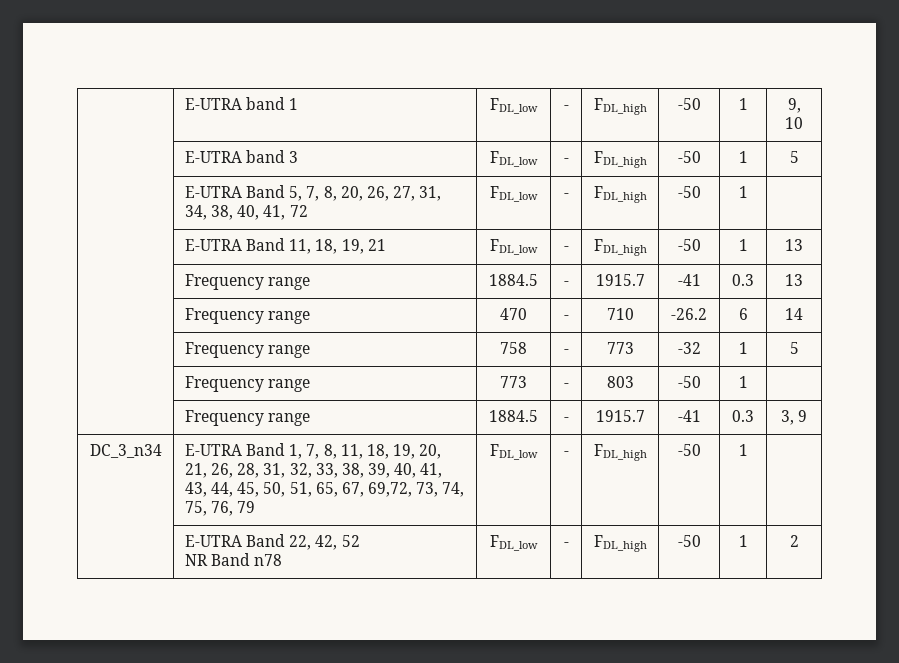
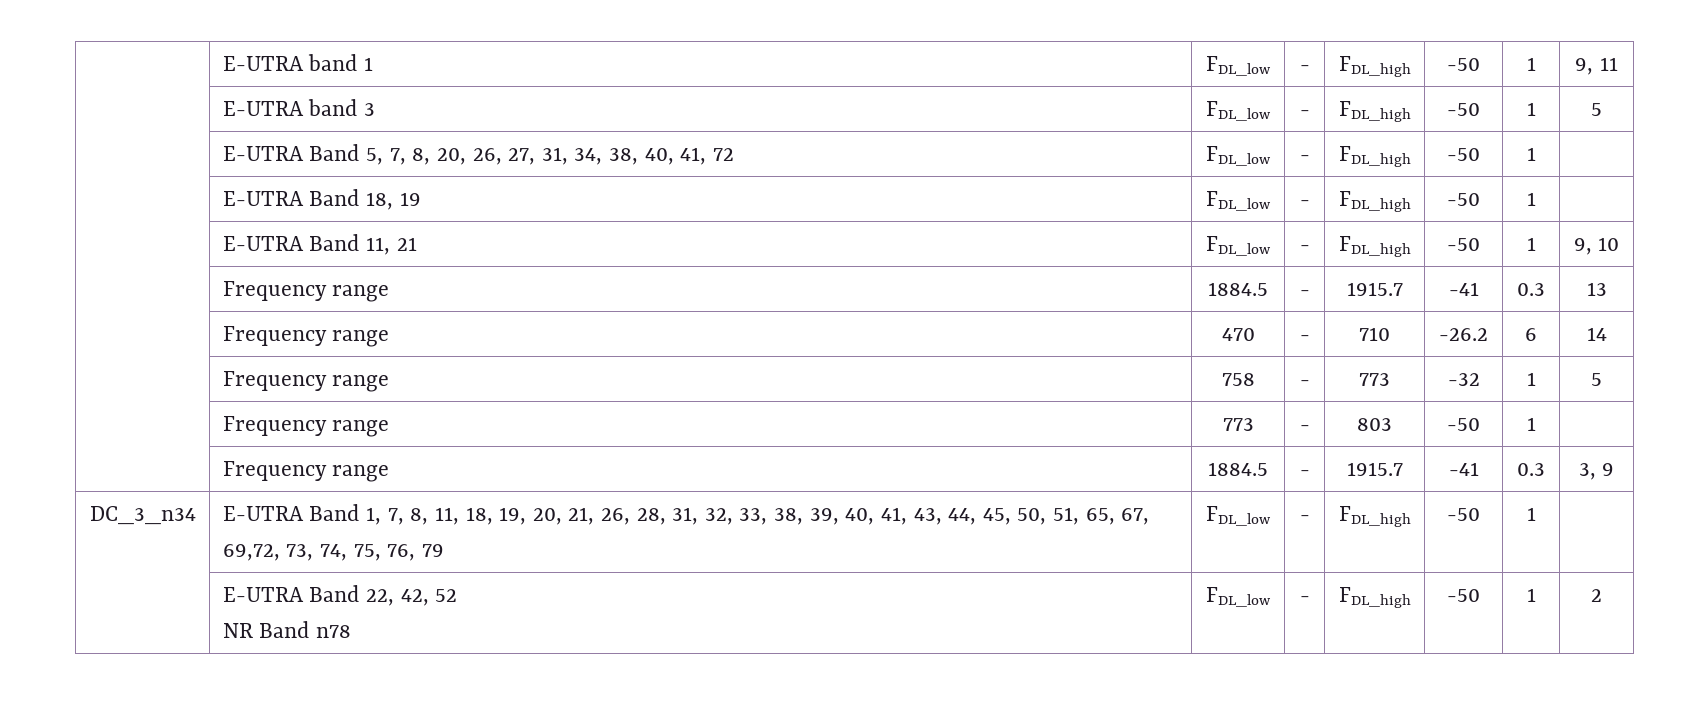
- | E-UTRA band 1 | FDL_low | - | FDL_high | -50 | 1 | 9, 10
+ | E-UTRA band 1 | FDL_low | - | FDL_high | -50 | 1 | 9, 11
+ | E-UTRA Band 18, 19 | FDL_low | - | FDL_high | -50 | 1 |
- | E-UTRA Band 11, 18, 19, 21 | FDL_low | - | FDL_high | -50 | 1 | 13
+ | E-UTRA Band 11, 21 | FDL_low | - | FDL_high | -50 | 1 | 9, 10

